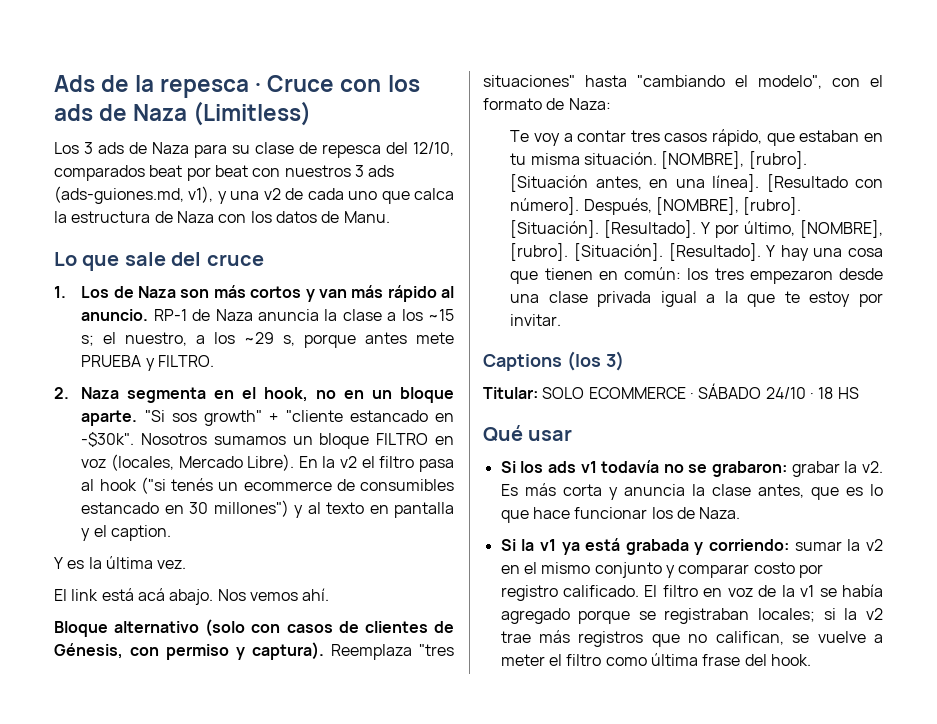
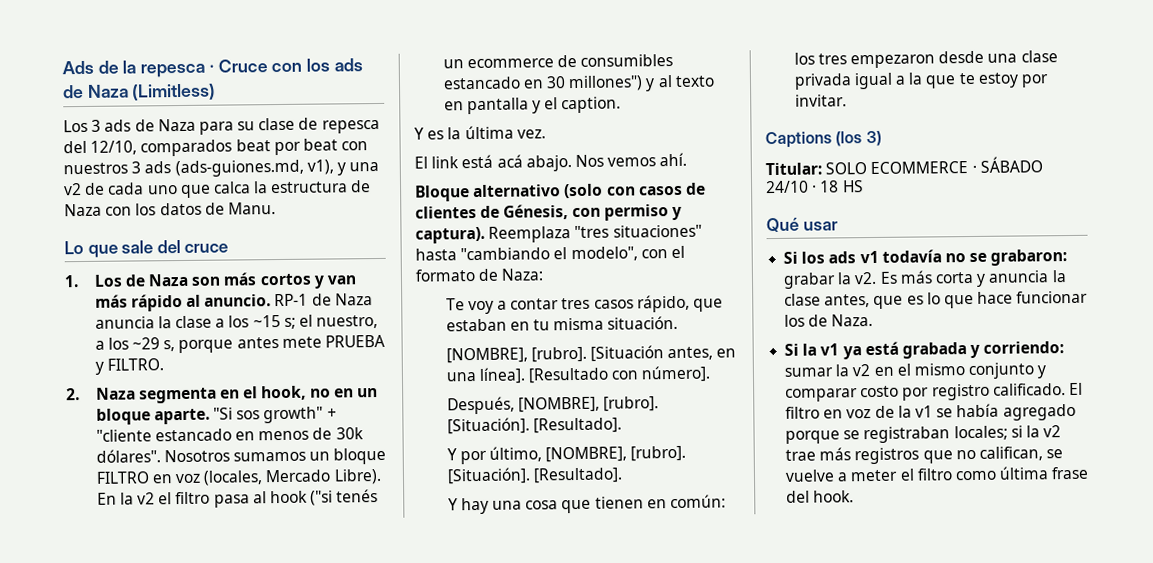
- "Si sos growth" + "cliente estancado en -$30k".
+ "Si sos growth" + "cliente estancado en menos de 30k dólares".
- Te voy a contar tres casos rápido, que estaban en tu misma situación. [NOMBRE], [rubro].
+ Te voy a contar tres casos rápido, que estaban en tu misma situación.
+ [NOMBRE], [rubro].
- [Resultado con número]. Después, [NOMBRE], [rubro]. [Situación]. [Resultado]. Y por último, [NOMBRE], [rubro]. [Situación]. [Resultado]. Y hay una cosa que tienen en común: los tres empezaron desde una clase privada igual a la que te estoy por invitar.
+ [Resultado con número].
+ Después, [NOMBRE], [rubro]. [Situación]. [Resultado].
+ Y por último, [NOMBRE], [rubro]. [Situación]. [Resultado].
+ Y hay una cosa que tienen en común: los tres empezaron desde una clase privada igual a la que te estoy por invitar.

